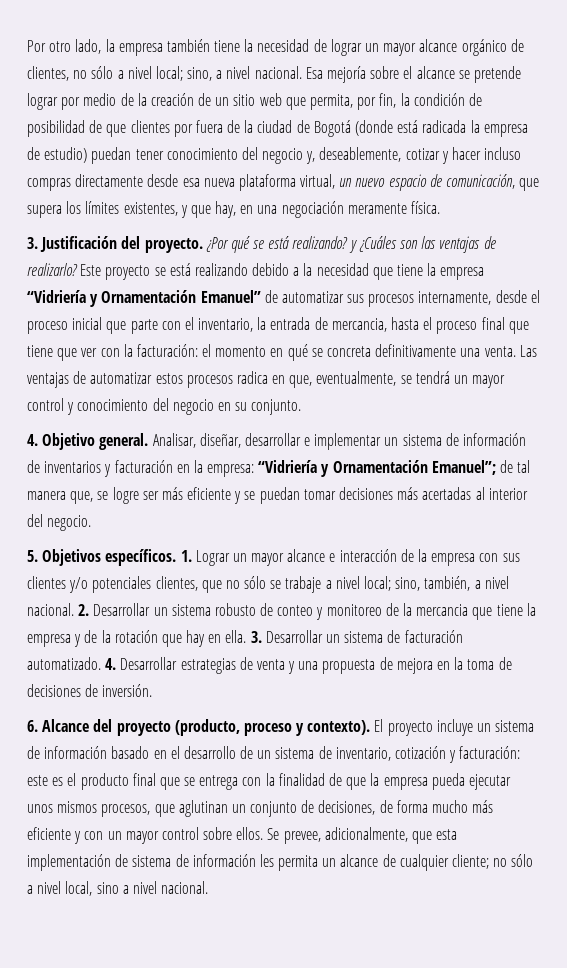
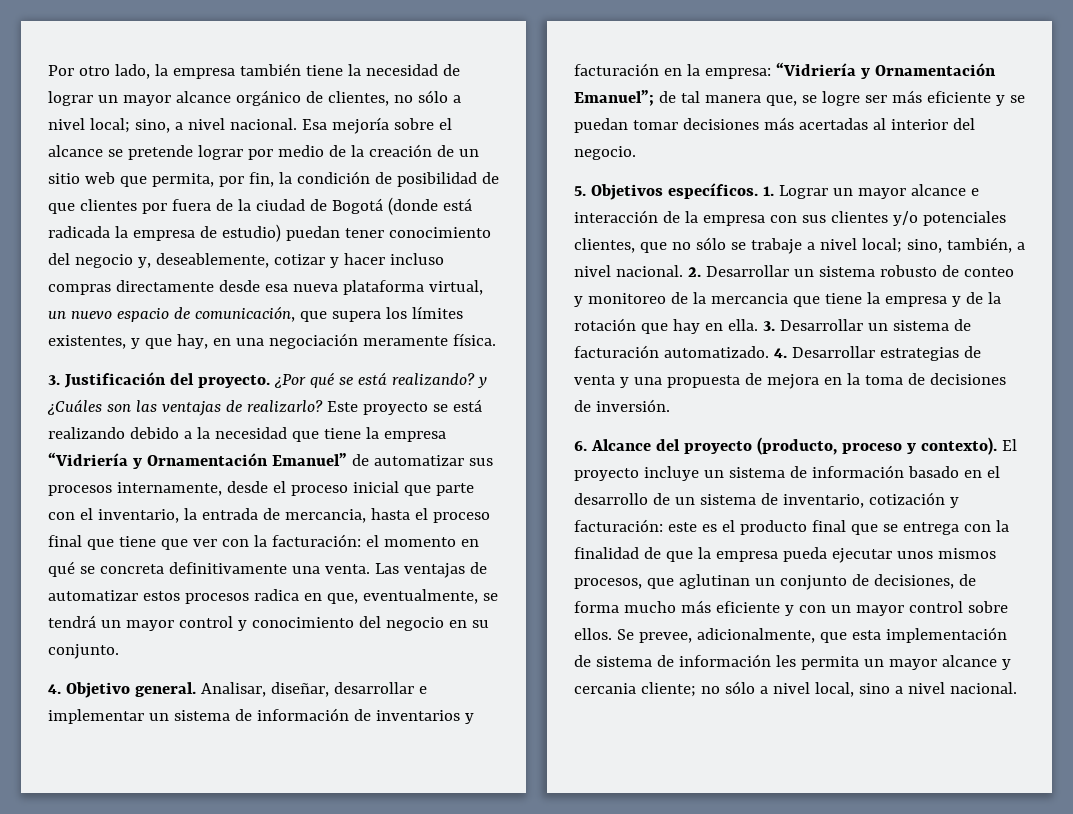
- Se prevee, adicionalmente, que esta implementación de sistema de información les permita un alcance de cualquier cliente; no sólo a nivel local, sino a nivel nacional.
+ Se prevee, adicionalmente, que esta implementación de sistema de información les permita un mayor alcance y cercania cliente; no sólo a nivel local, sino a nivel nacional.

